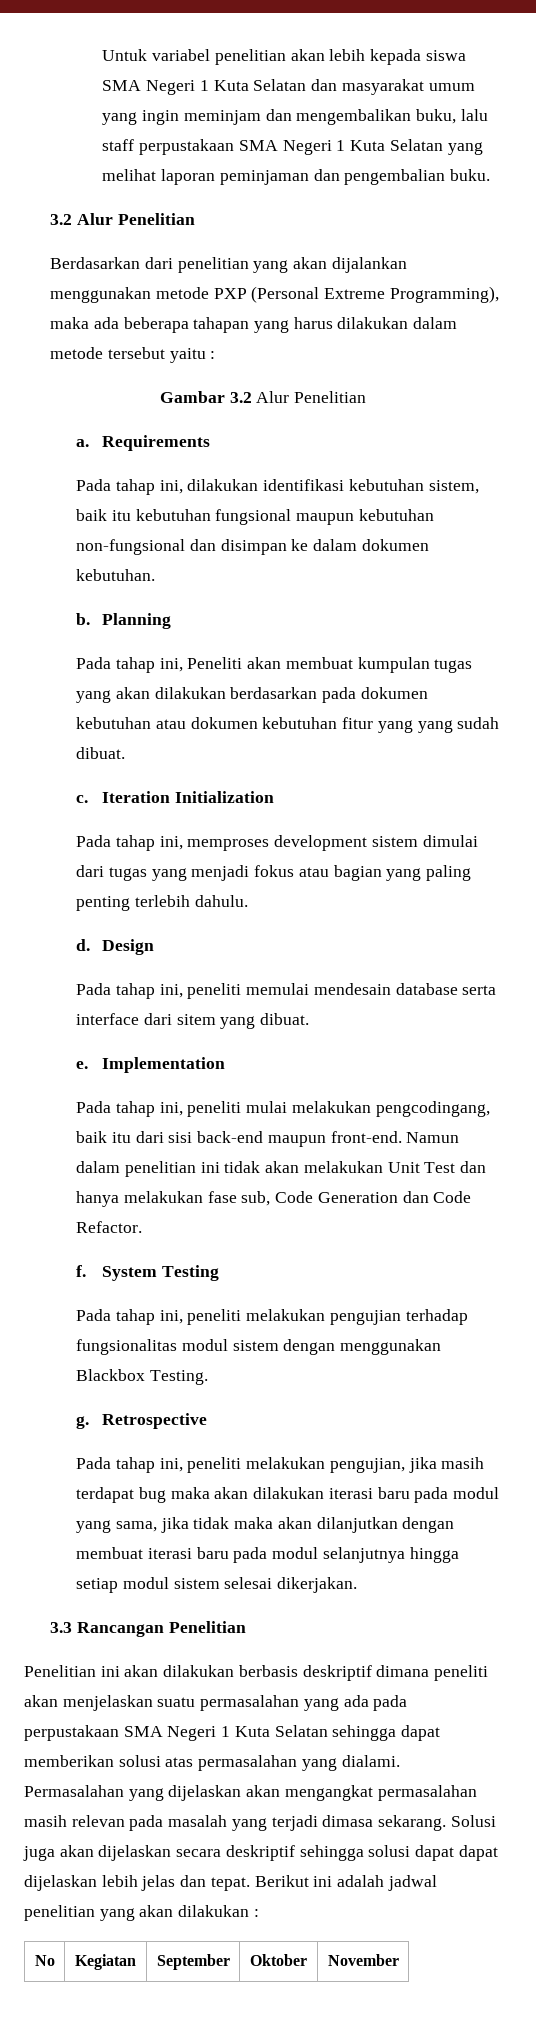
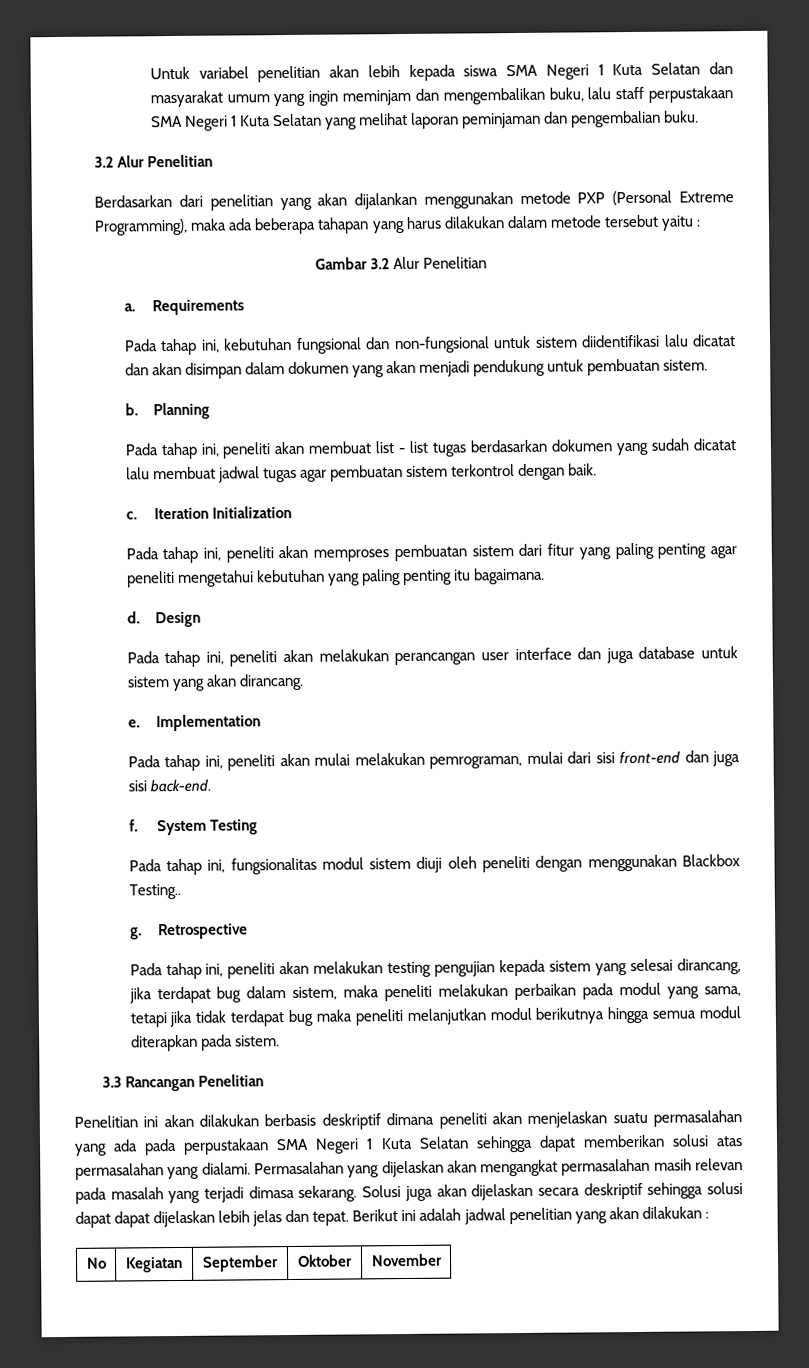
- Pada tahap ini, dilakukan identifikasi kebutuhan sistem, baik itu kebutuhan fungsional maupun kebutuhan non-fungsional dan disimpan ke dalam dokumen kebutuhan.
+ Pada tahap ini, kebutuhan fungsional dan non-fungsional untuk sistem diidentifikasi lalu dicatat dan akan disimpan dalam dokumen yang akan menjadi pendukung untuk pembuatan sistem.
- Pada tahap ini, Peneliti akan membuat kumpulan tugas yang akan dilakukan berdasarkan pada dokumen kebutuhan atau dokumen kebutuhan fitur yang yang sudah dibuat.
+ Pada tahap ini, peneliti akan membuat list - list tugas berdasarkan dokumen yang sudah dicatat lalu membuat jadwal tugas agar pembuatan sistem terkontrol dengan baik.
- Pada tahap ini, memproses development sistem dimulai dari tugas yang menjadi fokus atau bagian yang paling penting terlebih dahulu.
+ Pada tahap ini, peneliti akan memproses pembuatan sistem dari fitur yang paling penting agar peneliti mengetahui kebutuhan yang paling penting itu bagaimana.
- Pada tahap ini, peneliti memulai mendesain database serta interface dari sitem yang dibuat.
+ Pada tahap ini, peneliti akan melakukan perancangan user interface dan juga database untuk sistem yang akan dirancang.
- Pada tahap ini, peneliti mulai melakukan pengcodingang, baik itu dari sisi back-end maupun front-end. Namun dalam penelitian ini tidak akan melakukan Unit Test dan hanya melakukan fase sub, Code Generation dan Code Refactor.
+ Pada tahap ini, peneliti akan mulai melakukan pemrograman, mulai dari sisi front-end dan juga sisi back-end.
- Pada tahap ini, peneliti melakukan pengujian terhadap fungsionalitas modul sistem dengan menggunakan Blackbox Testing.
+ Pada tahap ini, fungsionalitas modul sistem diuji oleh peneliti dengan menggunakan Blackbox Testing..
- Pada tahap ini, peneliti melakukan pengujian, jika masih terdapat bug maka akan dilakukan iterasi baru pada modul yang sama, jika tidak maka akan dilanjutkan dengan membuat iterasi baru pada modul selanjutnya hingga setiap modul sistem selesai dikerjakan.
+ Pada tahap ini, peneliti akan melakukan testing pengujian kepada sistem yang selesai dirancang, jika terdapat bug dalam sistem, maka peneliti melakukan perbaikan pada modul yang sama, tetapi jika tidak terdapat bug maka peneliti melanjutkan modul berikutnya hingga semua modul diterapkan pada sistem.

